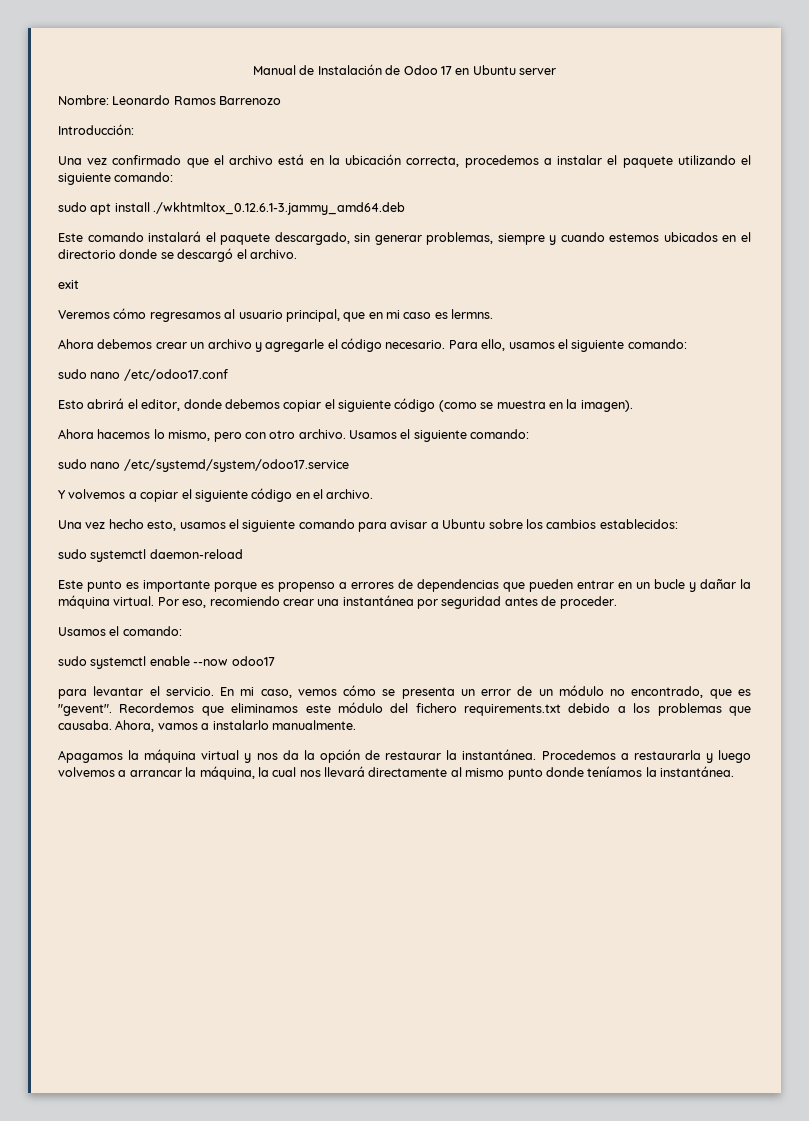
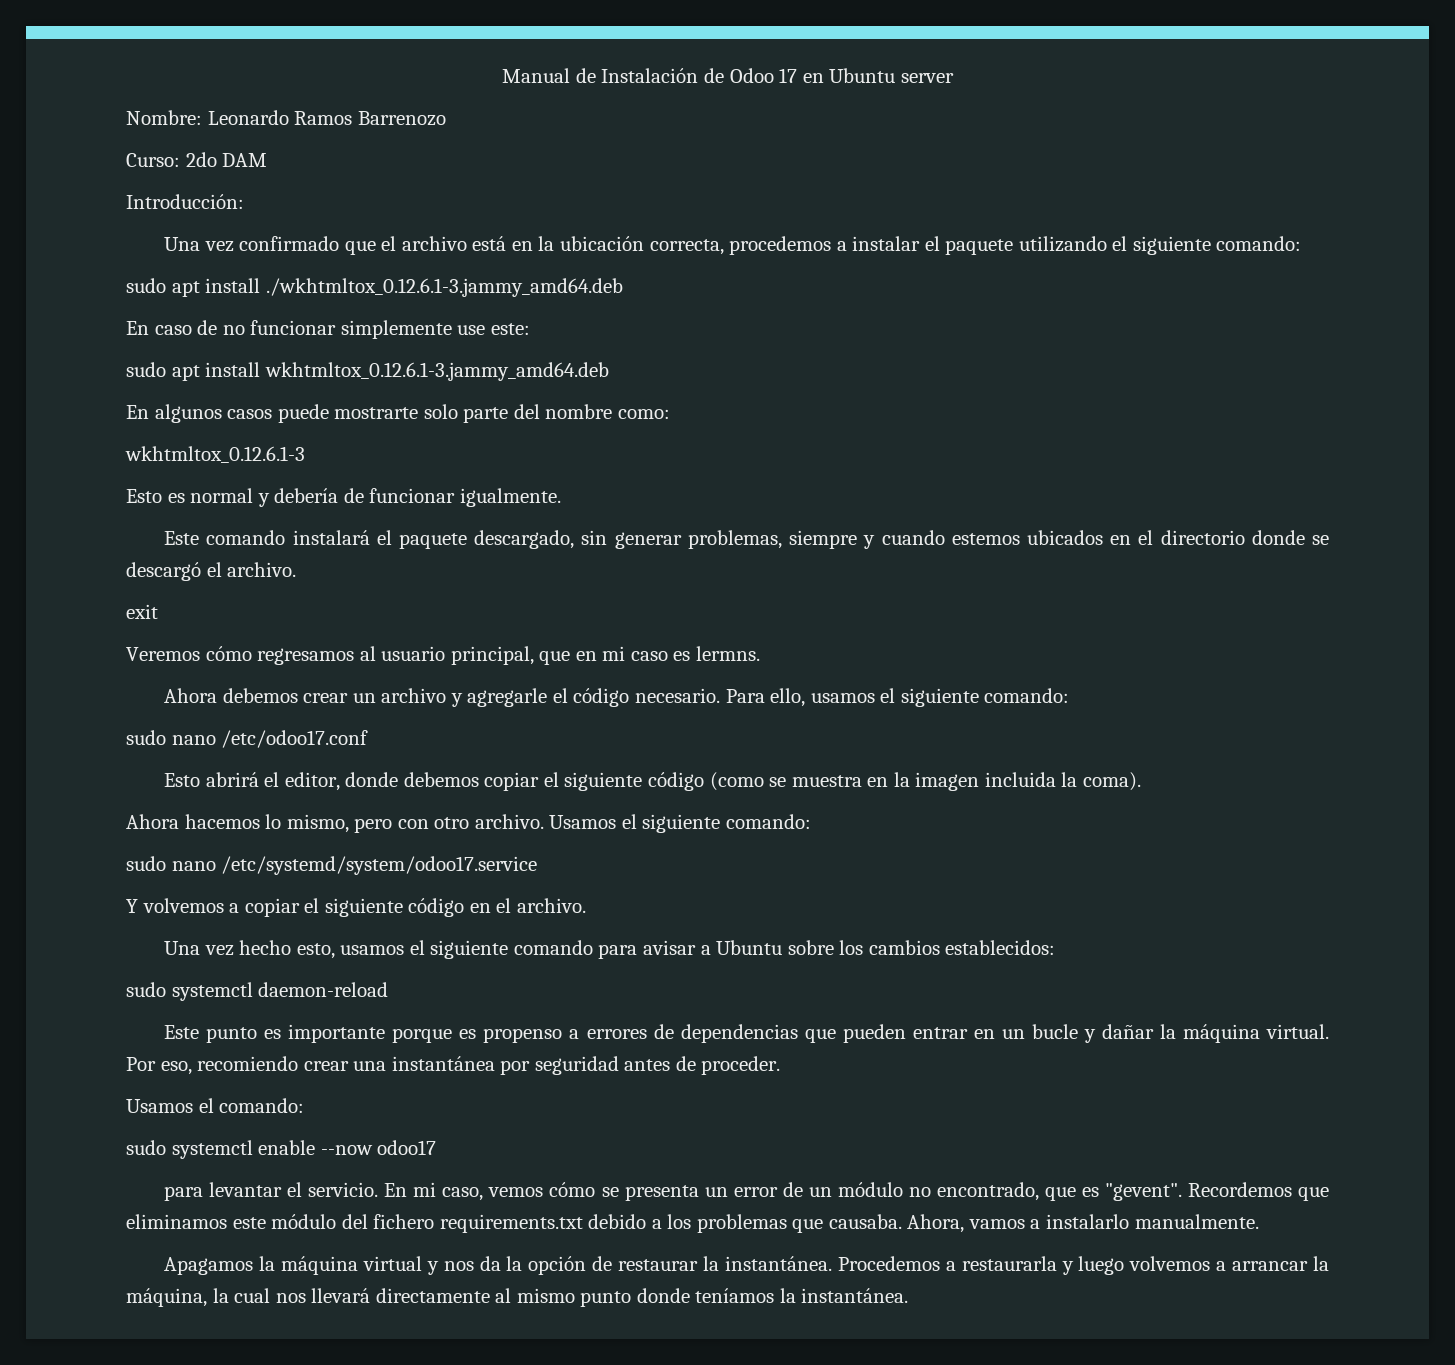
+ Curso: 2do DAM
+ En caso de no funcionar simplemente use este:
+ sudo apt install wkhtmltox_0.12.6.1-3.jammy_amd64.deb
+ En algunos casos puede mostrarte solo parte del nombre como:
+ wkhtmltox_0.12.6.1-3
+ Esto es normal y debería de funcionar igualmente.
- Esto abrirá el editor, donde debemos copiar el siguiente código (como se muestra en la imagen).
+ Esto abrirá el editor, donde debemos copiar el siguiente código (como se muestra en la imagen incluida la coma).

